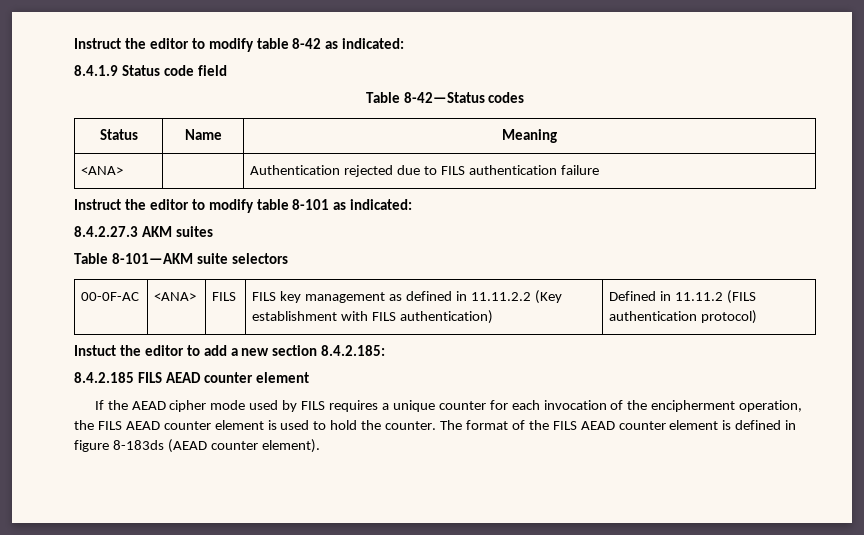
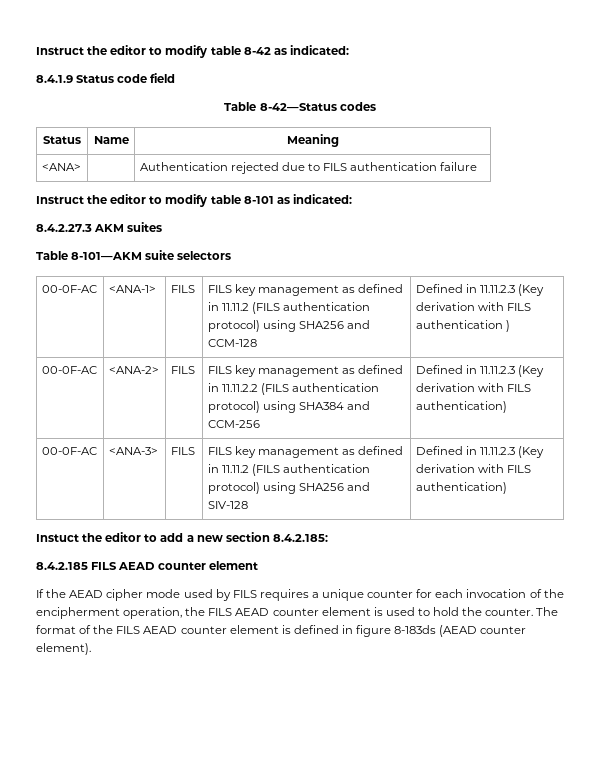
- 00-0F-AC | <ANA> | FILS | FILS key management as defined in 11.11.2.2 (Key establishment with FILS authentication) | Defined in 11.11.2 (FILS authentication protocol)
+ 00-0F-AC | <ANA-1> | FILS | FILS key management as defined in 11.11.2 (FILS authentication protocol) using SHA256 and CCM-128 | Defined in 11.11.2.3 (Key derivation with FILS authentication )
+ 00-0F-AC | <ANA-2> | FILS | FILS key management as defined in 11.11.2.2 (FILS authentication protocol) using SHA384 and CCM-256 | Defined in 11.11.2.3 (Key derivation with FILS authentication)
+ 00-0F-AC | <ANA-3> | FILS | FILS key management as defined in 11.11.2 (FILS authentication protocol) using SHA256 and SIV-128 | Defined in 11.11.2.3 (Key derivation with FILS authentication)

